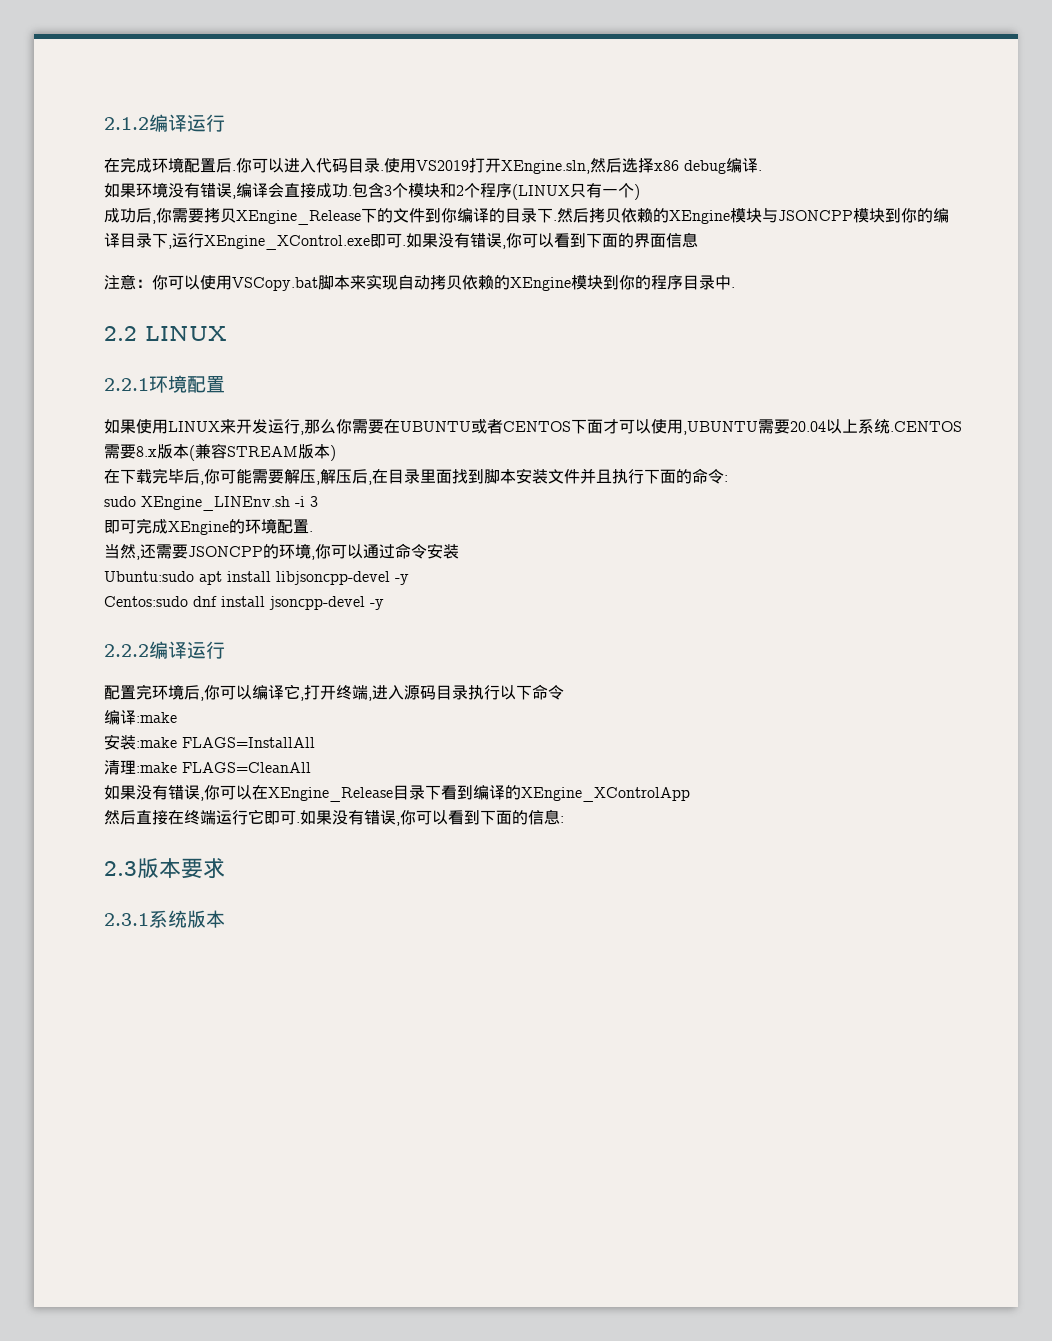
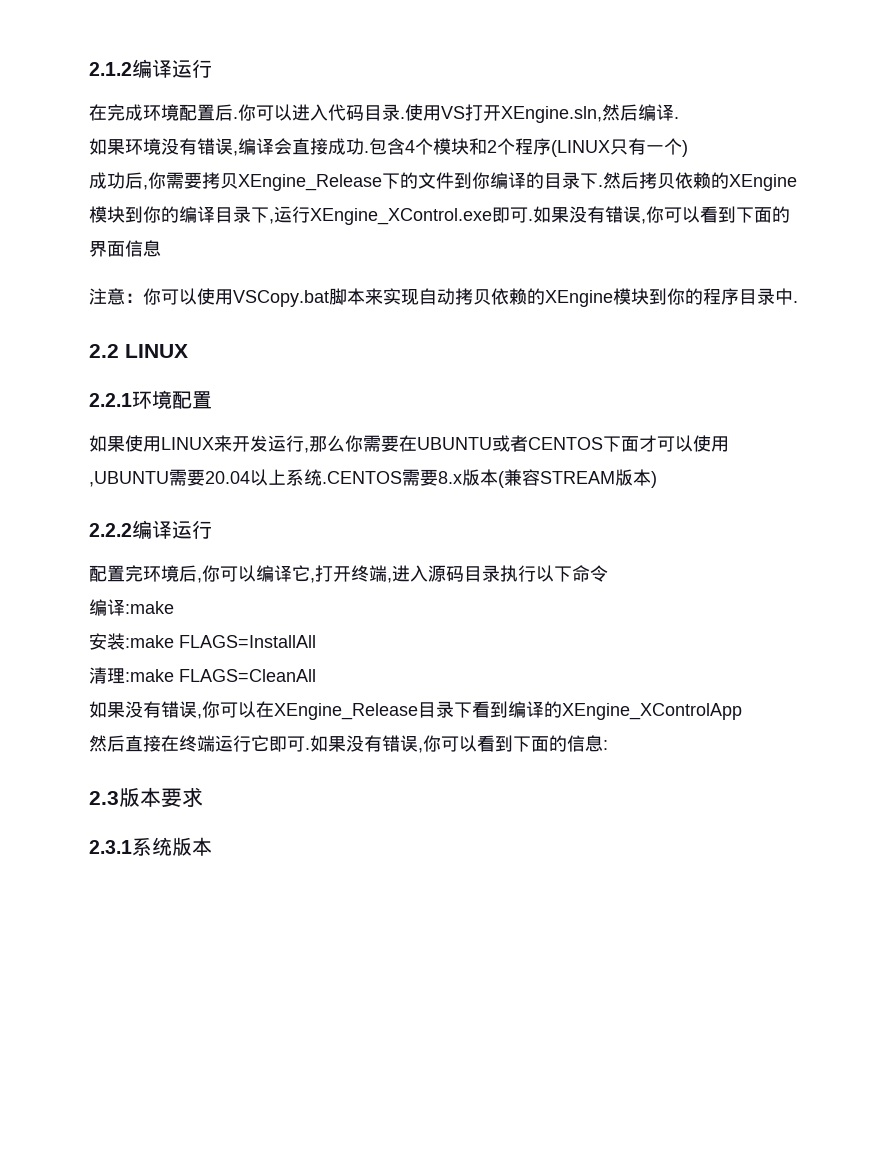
- 使用VS2019打开XEngine.sln,然后选择x86 debug编译.
+ 使用VS打开XEngine.sln,然后编译.
- 包含3个模块和2个程序(LINUX只有一个)
+ 包含4个模块和2个程序(LINUX只有一个)
- 然后拷贝依赖的XEngine模块与JSONCPP模块到你的编译目录下,运行XEngine_XControl.exe即可.
+ 然后拷贝依赖的XEngine模块到你的编译目录下,运行XEngine_XControl.exe即可.
- 在下载完毕后,你可能需要解压,解压后,在目录里面找到脚本安装文件并且执行下面的命令:
- sudo XEngine_LINEnv.sh -i 3
- 即可完成XEngine的环境配置.
- 当然,还需要JSONCPP的环境,你可以通过命令安装
- Ubuntu:sudo apt install libjsoncpp-devel -y
- Centos:sudo dnf install jsoncpp-devel -y

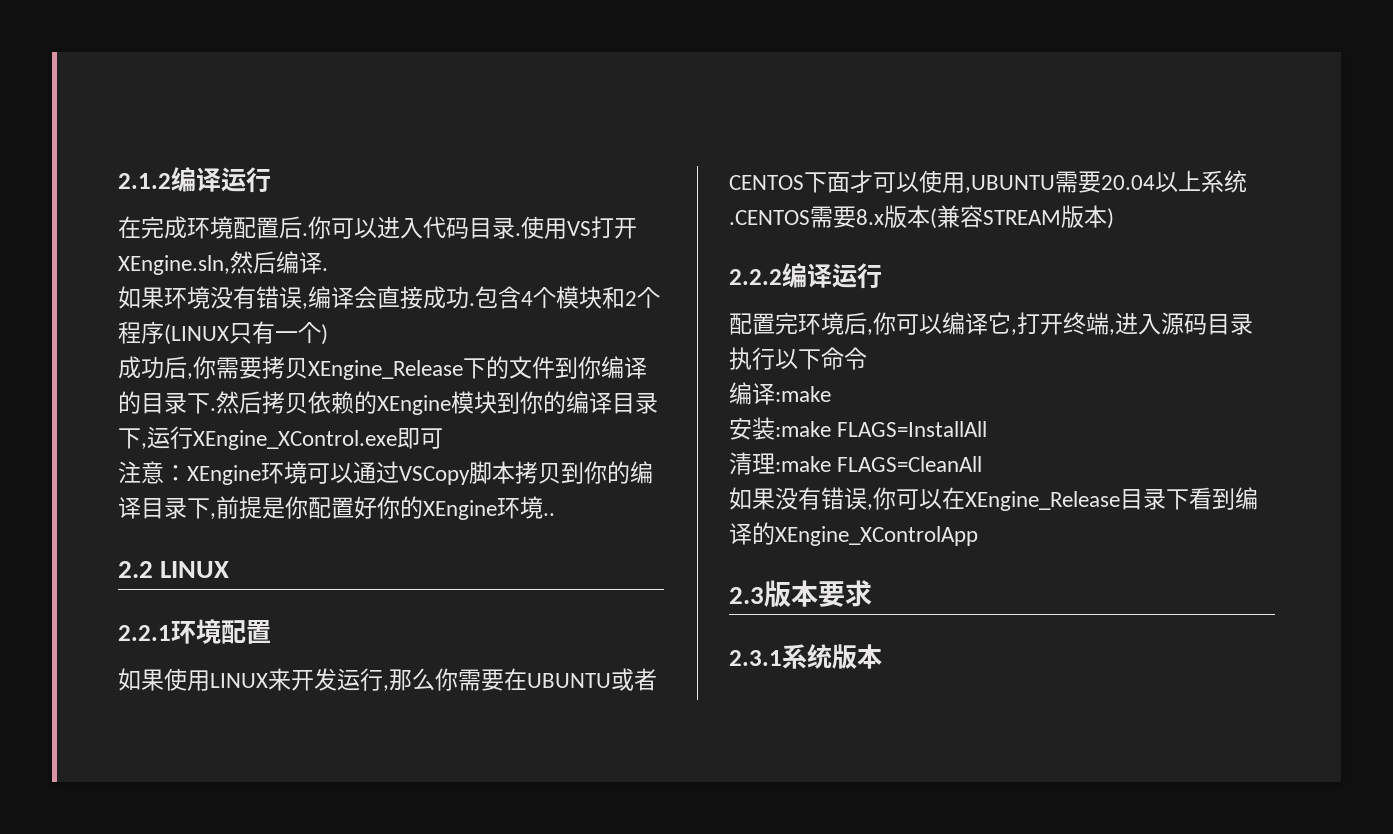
- 然后拷贝依赖的XEngine模块到你的编译目录下,运行XEngine_XControl.exe即可.如果没有错误,你可以看到下面的界面信息
- 注意：你可以使用VSCopy.bat脚本来实现自动拷贝依赖的XEngine模块到你的程序目录中.
+ 然后拷贝依赖的XEngine模块到你的编译目录下,运行XEngine_XControl.exe即可
+ 注意：XEngine环境可以通过VSCopy脚本拷贝到你的编译目录下,前提是你配置好你的XEngine环境..
- 然后直接在终端运行它即可.如果没有错误,你可以看到下面的信息:

